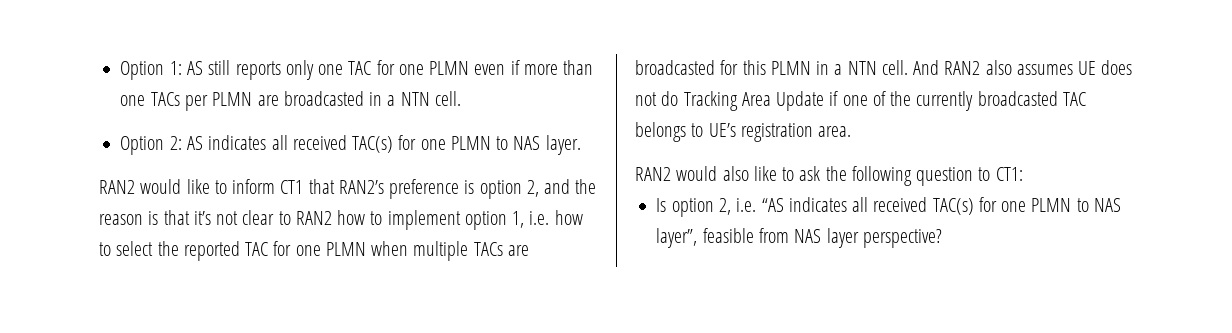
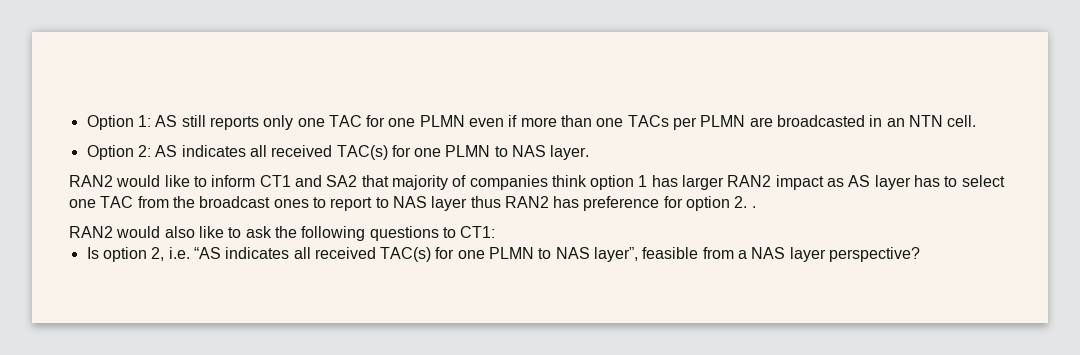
- Option 1: AS still reports only one TAC for one PLMN even if more than one TACs per PLMN are broadcasted in a NTN cell.
+ Option 1: AS still reports only one TAC for one PLMN even if more than one TACs per PLMN are broadcasted in an NTN cell.
- RAN2 would like to inform CT1 that RAN2’s preference is option 2, and the reason is that it’s not clear to RAN2 how to implement option 1, i.e. how to select the reported TAC for one PLMN when multiple TACs are broadcasted for this PLMN in a NTN cell. And RAN2 also assumes UE does not do Tracking Area Update if one of the currently broadcasted TAC belongs to UE’s registration area.
+ RAN2 would like to inform CT1 and SA2 that majority of companies think option 1 has larger RAN2 impact as AS layer has to select one TAC from the broadcast ones to report to NAS layer thus RAN2 has preference for option 2. .
- RAN2 would also like to ask the following question to CT1:
+ RAN2 would also like to ask the following questions to CT1:
- Is option 2, i.e. “AS indicates all received TAC(s) for one PLMN to NAS layer”, feasible from NAS layer perspective?
+ Is option 2, i.e. “AS indicates all received TAC(s) for one PLMN to NAS layer”, feasible from a NAS layer perspective?

